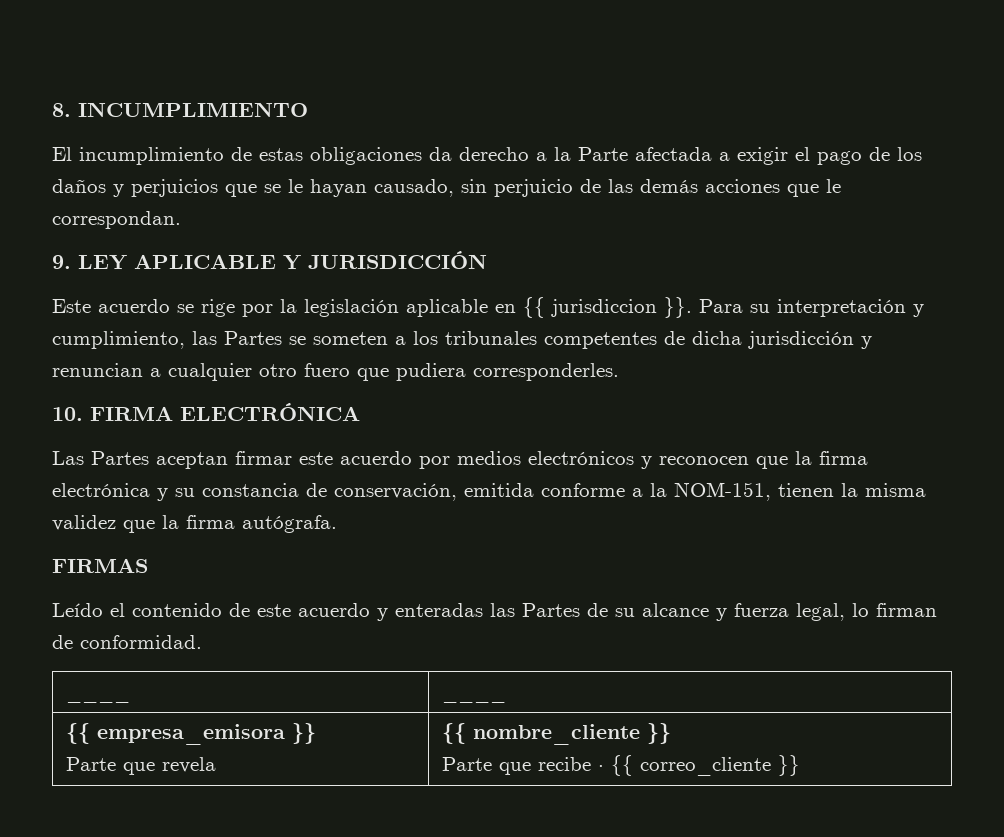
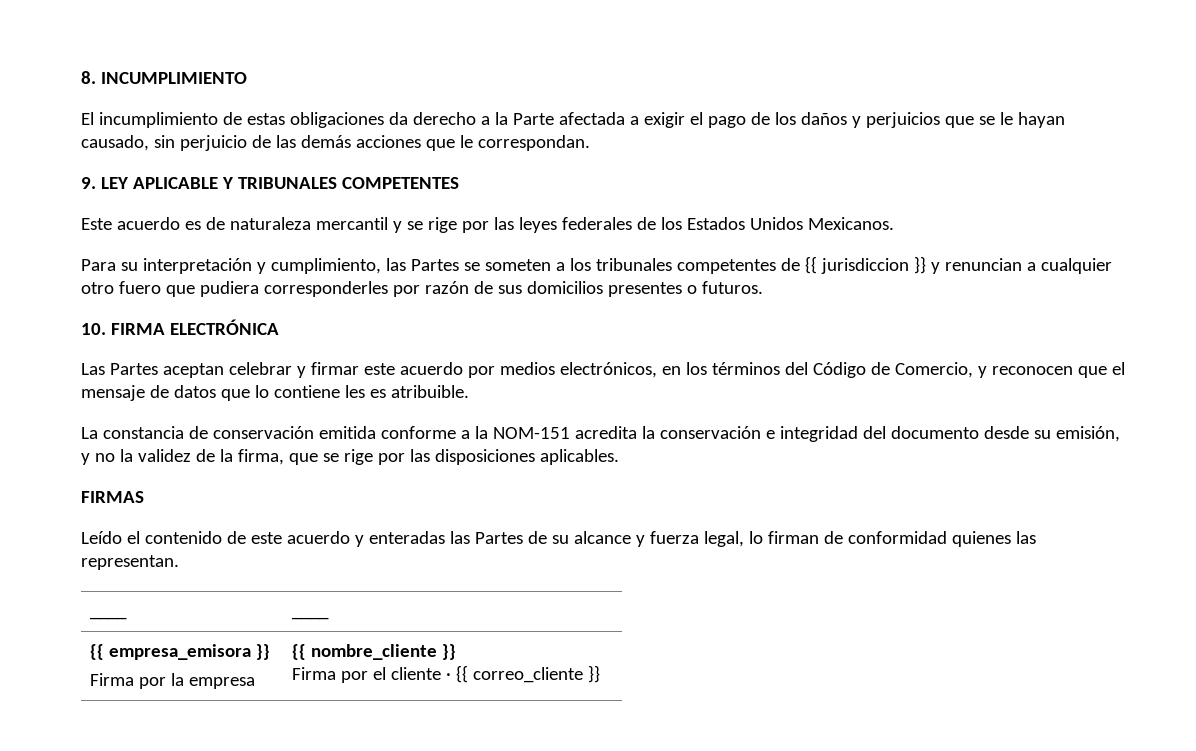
- 9. LEY APLICABLE Y JURISDICCIÓN
+ 9. LEY APLICABLE Y TRIBUNALES COMPETENTES
- Este acuerdo se rige por la legislación aplicable en {{ jurisdiccion }}. Para su interpretación y cumplimiento, las Partes se someten a los tribunales competentes de dicha jurisdicción y renuncian a cualquier otro fuero que pudiera corresponderles.
+ Este acuerdo es de naturaleza mercantil y se rige por las leyes federales de los Estados Unidos Mexicanos.
+ Para su interpretación y cumplimiento, las Partes se someten a los tribunales competentes de {{ jurisdiccion }} y renuncian a cualquier otro fuero que pudiera corresponderles por razón de sus domicilios presentes o futuros.
- Las Partes aceptan firmar este acuerdo por medios electrónicos y reconocen que la firma electrónica y su constancia de conservación, emitida conforme a la NOM-151, tienen la misma validez que la firma autógrafa.
+ Las Partes aceptan celebrar y firmar este acuerdo por medios electrónicos, en los términos del Código de Comercio, y reconocen que el mensaje de datos que lo contiene les es atribuible.
+ La constancia de conservación emitida conforme a la NOM-151 acredita la conservación e integridad del documento desde su emisión, y no la validez de la firma, que se rige por las disposiciones aplicables.
- Leído el contenido de este acuerdo y enteradas las Partes de su alcance y fuerza legal, lo firman de conformidad.
+ Leído el contenido de este acuerdo y enteradas las Partes de su alcance y fuerza legal, lo firman de conformidad quienes las representan.
  {{ empresa_emisora }}
- Parte que revela | {{ nombre_cliente }}
- Parte que recibe · {{ correo_cliente }}
+ Firma por la empresa | {{ nombre_cliente }}
+ Firma por el cliente · {{ correo_cliente }}

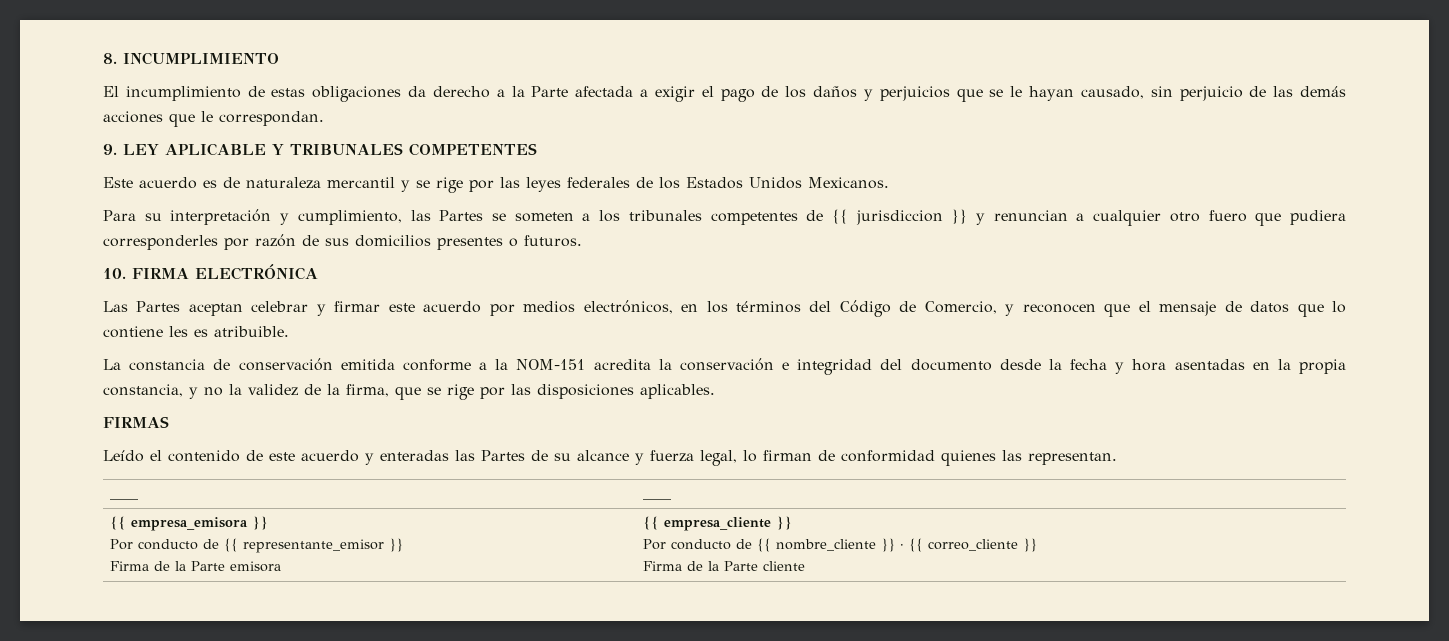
- La constancia de conservación emitida conforme a la NOM-151 acredita la conservación e integridad del documento desde su emisión, y no la validez de la firma, que se rige por las disposiciones aplicables.
+ La constancia de conservación emitida conforme a la NOM-151 acredita la conservación e integridad del documento desde la fecha y hora asentadas en la propia constancia, y no la validez de la firma, que se rige por las disposiciones aplicables.
  {{ empresa_emisora }}
- Firma por la empresa | {{ nombre_cliente }}
- Firma por el cliente · {{ correo_cliente }}
+ Por conducto de {{ representante_emisor }}
+ Firma de la Parte emisora | {{ empresa_cliente }}
+ Por conducto de {{ nombre_cliente }} · {{ correo_cliente }}
+ Firma de la Parte cliente

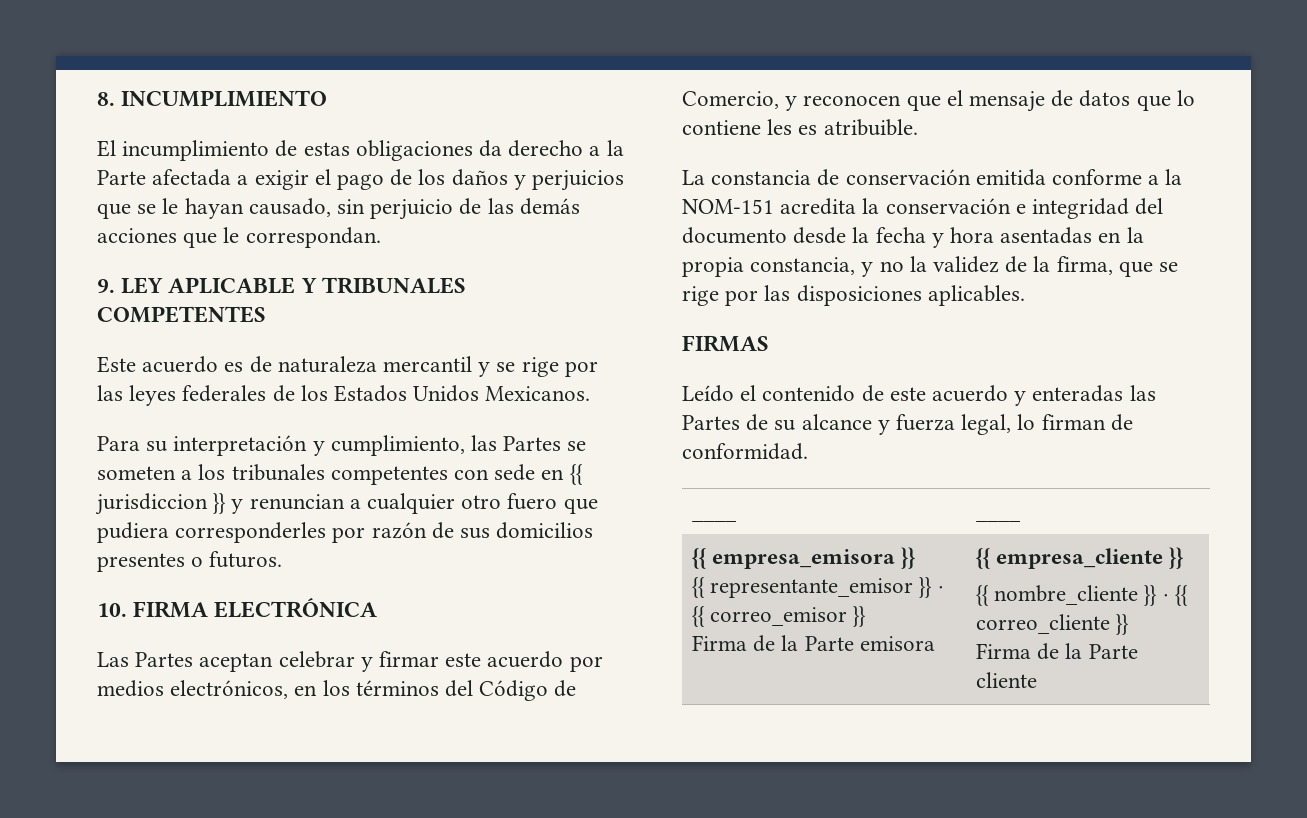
- Para su interpretación y cumplimiento, las Partes se someten a los tribunales competentes de {{ jurisdiccion }} y renuncian a cualquier otro fuero que pudiera corresponderles por razón de sus domicilios presentes o futuros.
+ Para su interpretación y cumplimiento, las Partes se someten a los tribunales competentes con sede en {{ jurisdiccion }} y renuncian a cualquier otro fuero que pudiera corresponderles por razón de sus domicilios presentes o futuros.
- Leído el contenido de este acuerdo y enteradas las Partes de su alcance y fuerza legal, lo firman de conformidad quienes las representan.
+ Leído el contenido de este acuerdo y enteradas las Partes de su alcance y fuerza legal, lo firman de conformidad.
  {{ empresa_emisora }}
- Por conducto de {{ representante_emisor }}
+ {{ representante_emisor }} · {{ correo_emisor }}
  Firma de la Parte emisora | {{ empresa_cliente }}
- Por conducto de {{ nombre_cliente }} · {{ correo_cliente }}
+ {{ nombre_cliente }} · {{ correo_cliente }}

